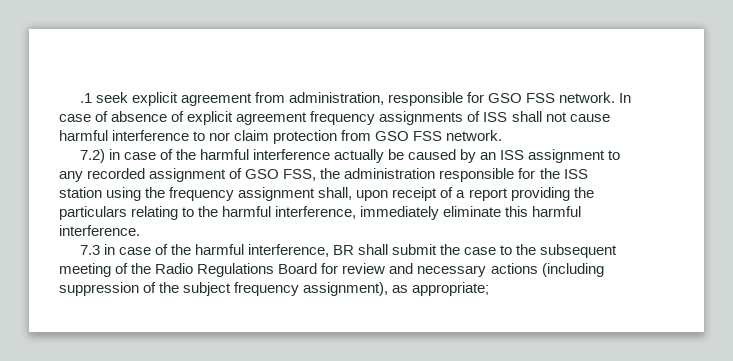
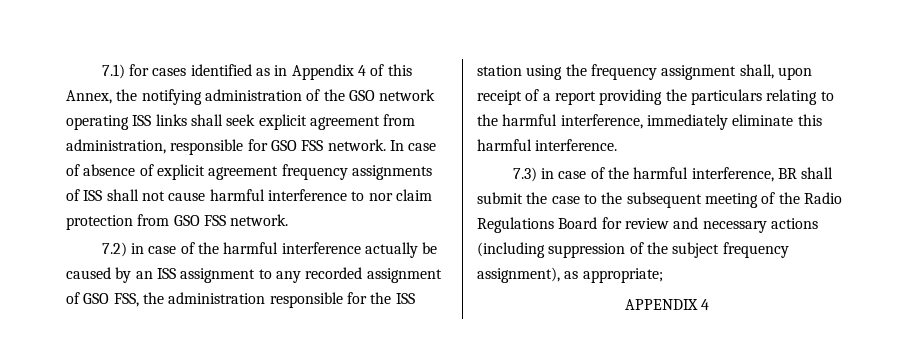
- .1 seek explicit agreement from administration, responsible for GSO FSS network.
+ 7.1) for cases identified as in Appendix 4 of this Annex, the notifying administration of the GSO network operating ISS links shall seek explicit agreement from administration, responsible for GSO FSS network.
- 7.3 in case of the harmful interference, BR shall submit the case to the subsequent meeting of the Radio Regulations Board for review and necessary actions (including suppression of the subject frequency assignment), as appropriate;
+ 7.3) in case of the harmful interference, BR shall submit the case to the subsequent meeting of the Radio Regulations Board for review and necessary actions (including suppression of the subject frequency assignment), as appropriate;
+ APPENDIX 4

